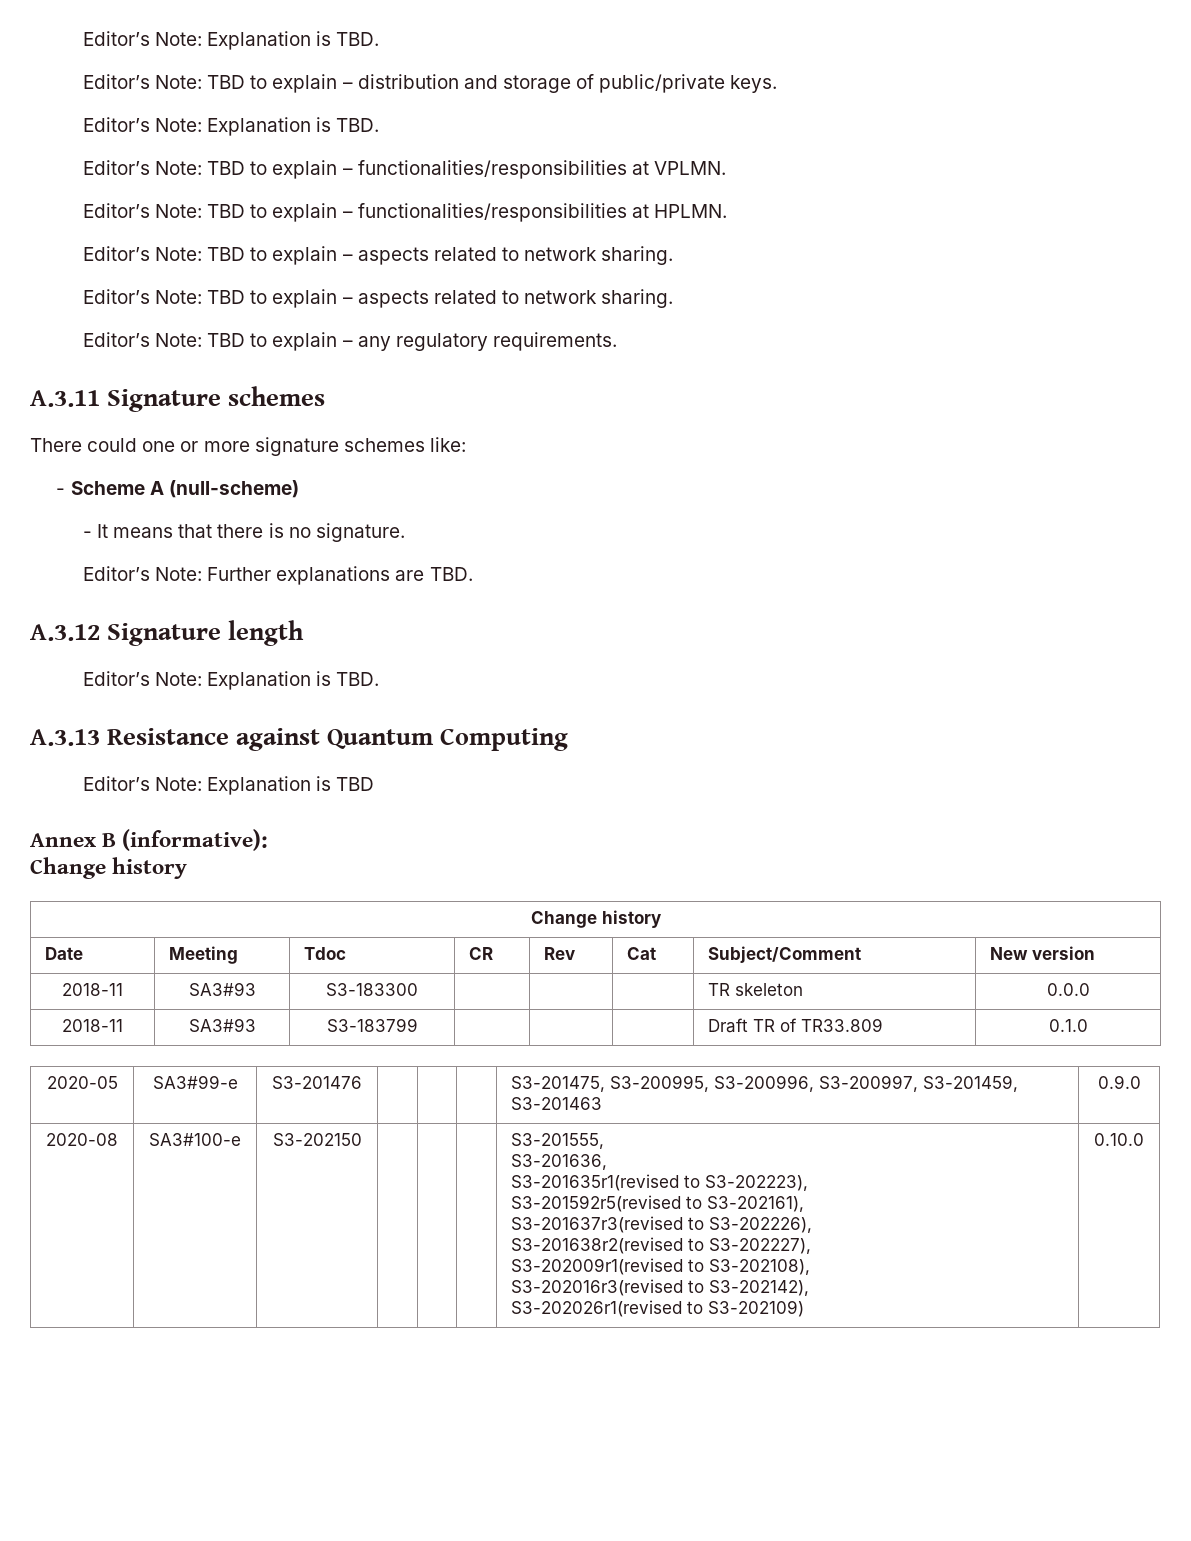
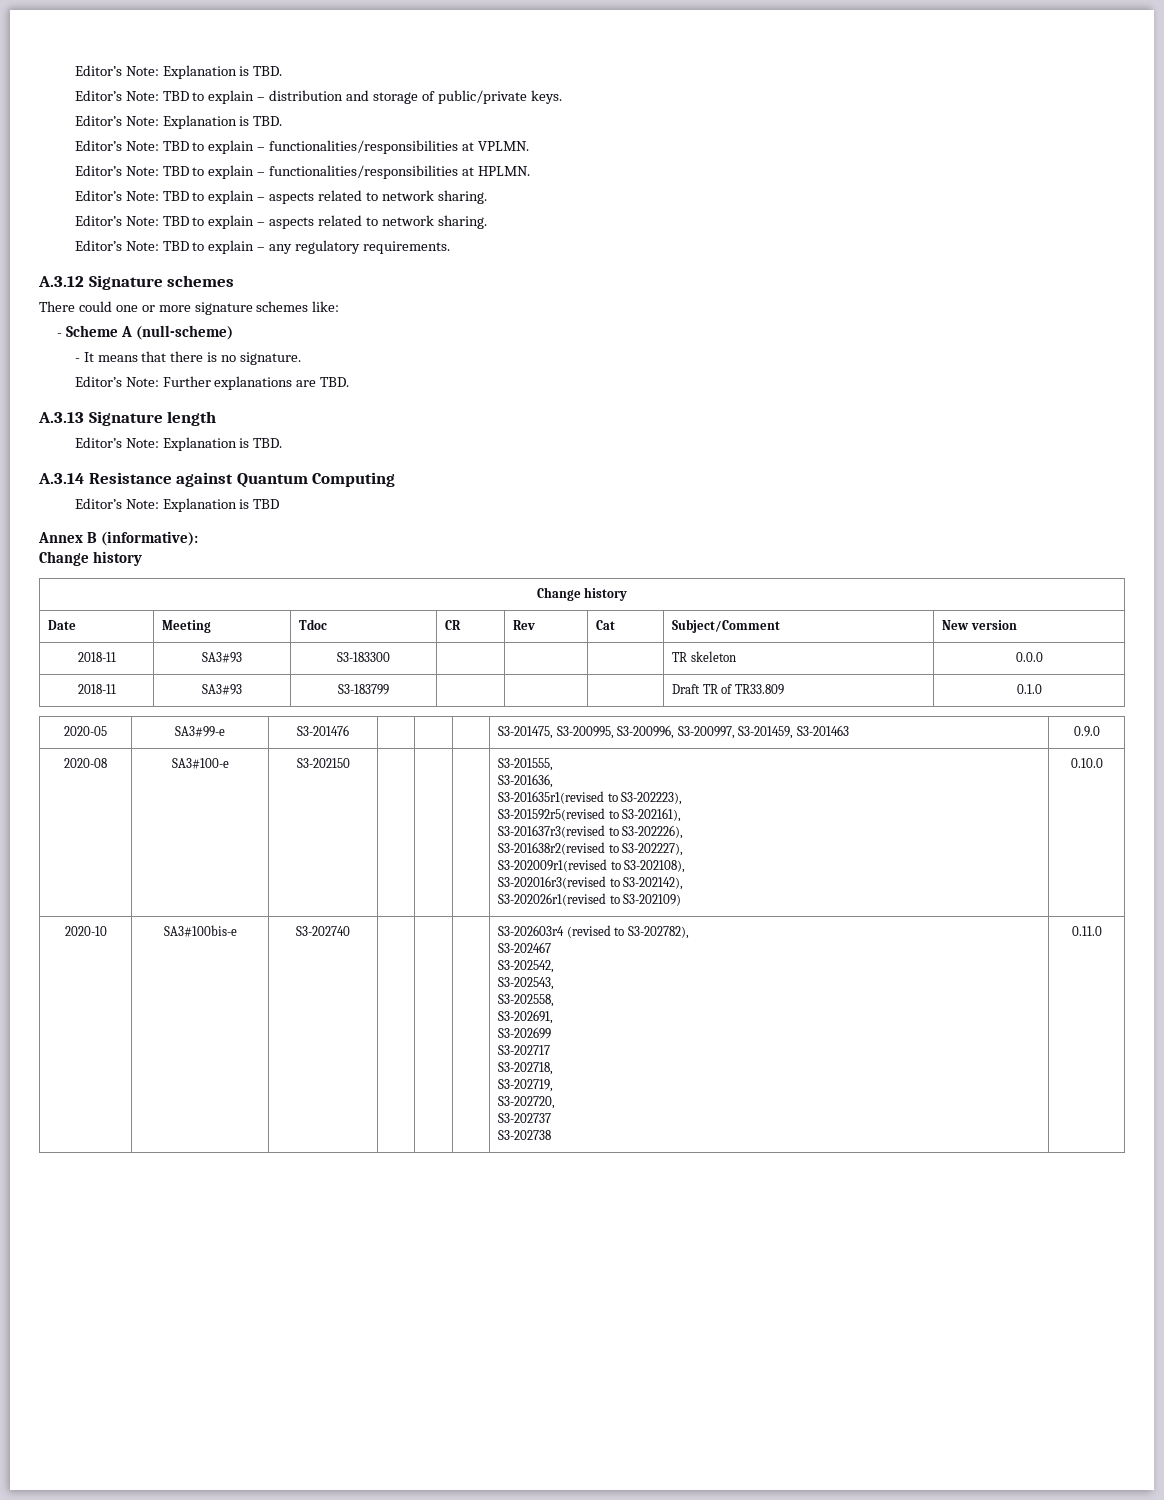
- A.3.11 Signature schemes
+ A.3.12 Signature schemes
- A.3.12 Signature length
+ A.3.13 Signature length
- A.3.13 Resistance against Quantum Computing
+ A.3.14 Resistance against Quantum Computing
+ 2020-10 | SA3#100bis-e | S3-202740 | | | | S3-202603r4 (revised to S3-202782),
+ S3-202467
+ S3-202542,
+ S3-202543,
+ S3-202558,
+ S3-202691,
+ S3-202699
+ S3-202717
+ S3-202718,
+ S3-202719,
+ S3-202720,
+ S3-202737
+ S3-202738 | 0.11.0

